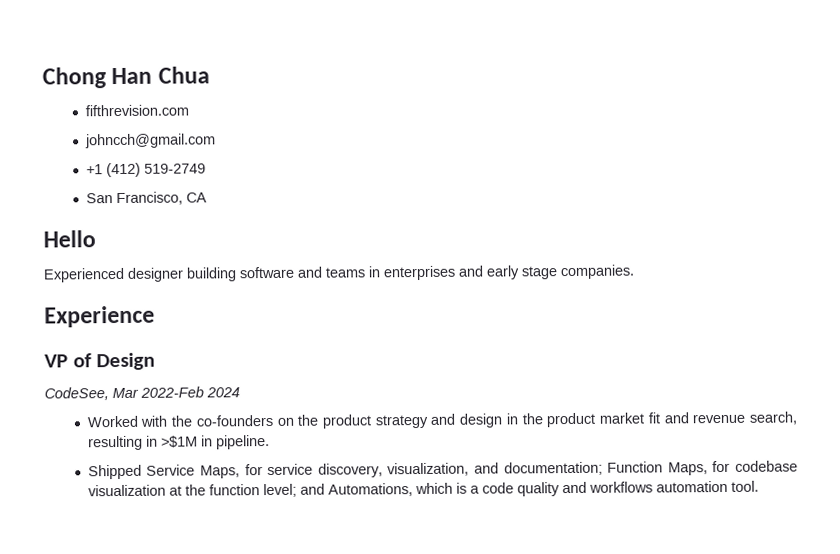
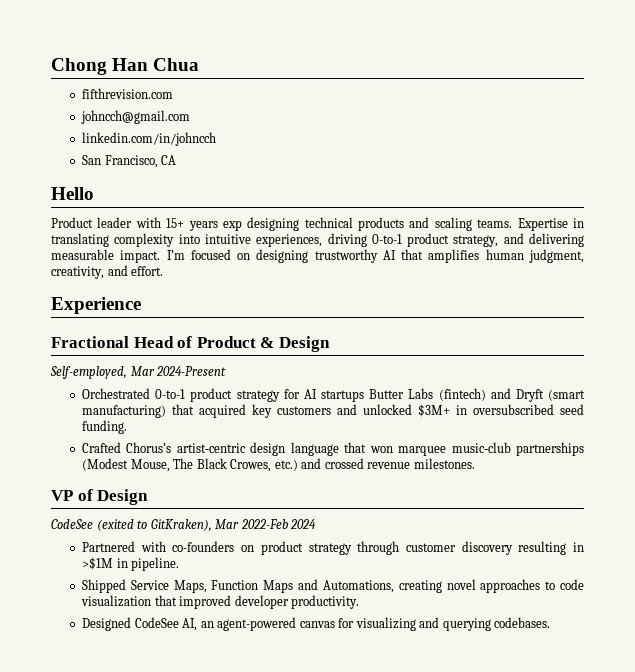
- +1 (412) 519-2749
+ linkedin.com/in/johncch
- Experienced designer building software and teams in enterprises and early stage companies.
+ Product leader with 15+ years exp designing technical products and scaling teams. Expertise in translating complexity into intuitive experiences, driving 0-to-1 product strategy, and delivering measurable impact. I’m focused on designing trustworthy AI that amplifies human judgment, creativity, and effort.
  Experience
+ Fractional Head of Product & Design
+ Self-employed, Mar 2024-Present
+ Orchestrated 0-to-1 product strategy for AI startups Butter Labs (fintech) and Dryft (smart manufacturing) that acquired key customers and unlocked $3M+ in oversubscribed seed funding.
+ Crafted Chorus’s artist‑centric design language that won marquee music‑club partnerships (Modest Mouse, The Black Crowes, etc.) and crossed revenue milestones.
- CodeSee, Mar 2022-Feb 2024
+ CodeSee (exited to GitKraken), Mar 2022-Feb 2024
- Worked with the co-founders on the product strategy and design in the product market fit and revenue search, resulting in >$1M in pipeline.
+ Partnered with co-founders on product strategy through customer discovery resulting in >$1M in pipeline.
- Shipped Service Maps, for service discovery, visualization, and documentation; Function Maps, for codebase visualization at the function level; and Automations, which is a code quality and workflows automation tool.
+ Shipped Service Maps, Function Maps and Automations, creating novel approaches to code visualization that improved developer productivity.
+ Designed CodeSee AI, an agent-powered canvas for visualizing and querying codebases.

